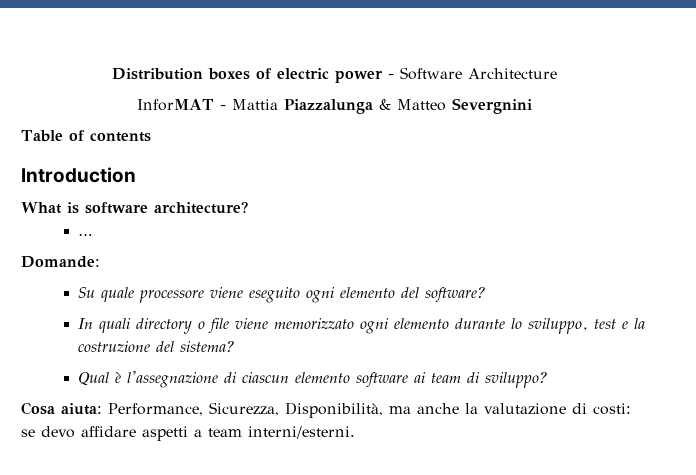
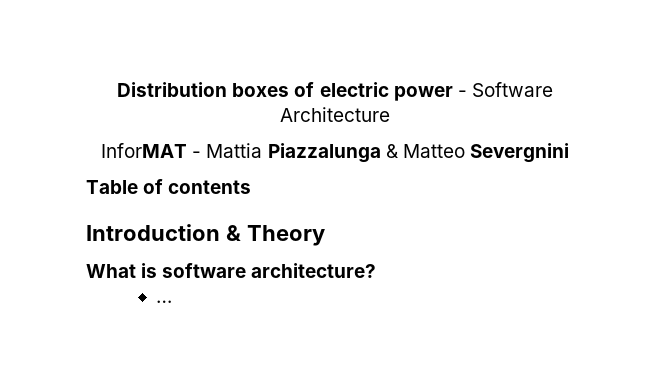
- Introduction
+ Introduction & Theory
- Domande:
- Su quale processore viene eseguito ogni elemento del software?
- In quali directory o file viene memorizzato ogni elemento durante lo sviluppo, test e la costruzione del sistema?
- Qual è l'assegnazione di ciascun elemento software ai team di sviluppo?
- Cosa aiuta: Performance, Sicurezza, Disponibilità, ma anche la valutazione di costi: se devo affidare aspetti a team interni/esterni.

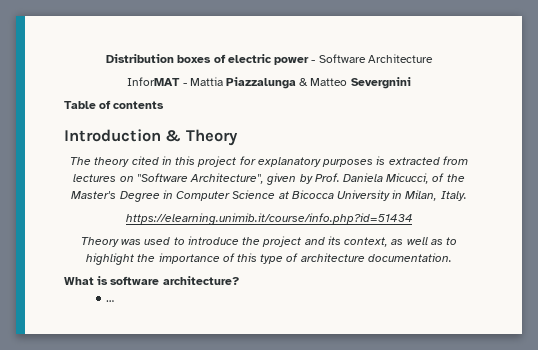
+ The theory cited in this project for explanatory purposes is extracted from lectures on "Software Architecture", given by Prof. Daniela Micucci, of the Master's Degree in Computer Science at Bicocca University in Milan, Italy.
+ https://elearning.unimib.it/course/info.php?id=51434
+ Theory was used to introduce the project and its context, as well as to highlight the importance of this type of architecture documentation.

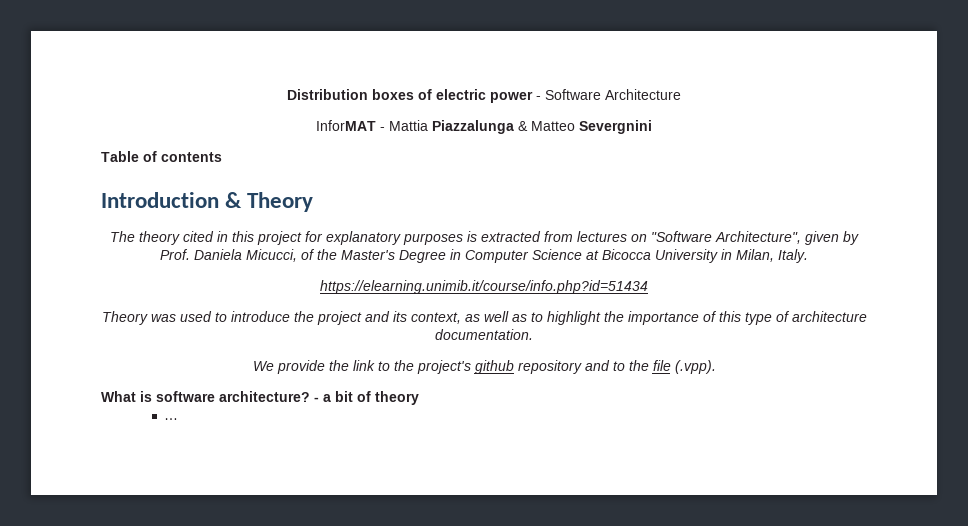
+ We provide the link to the project's github repository and to the file (.vpp).
+ - a bit of theory

